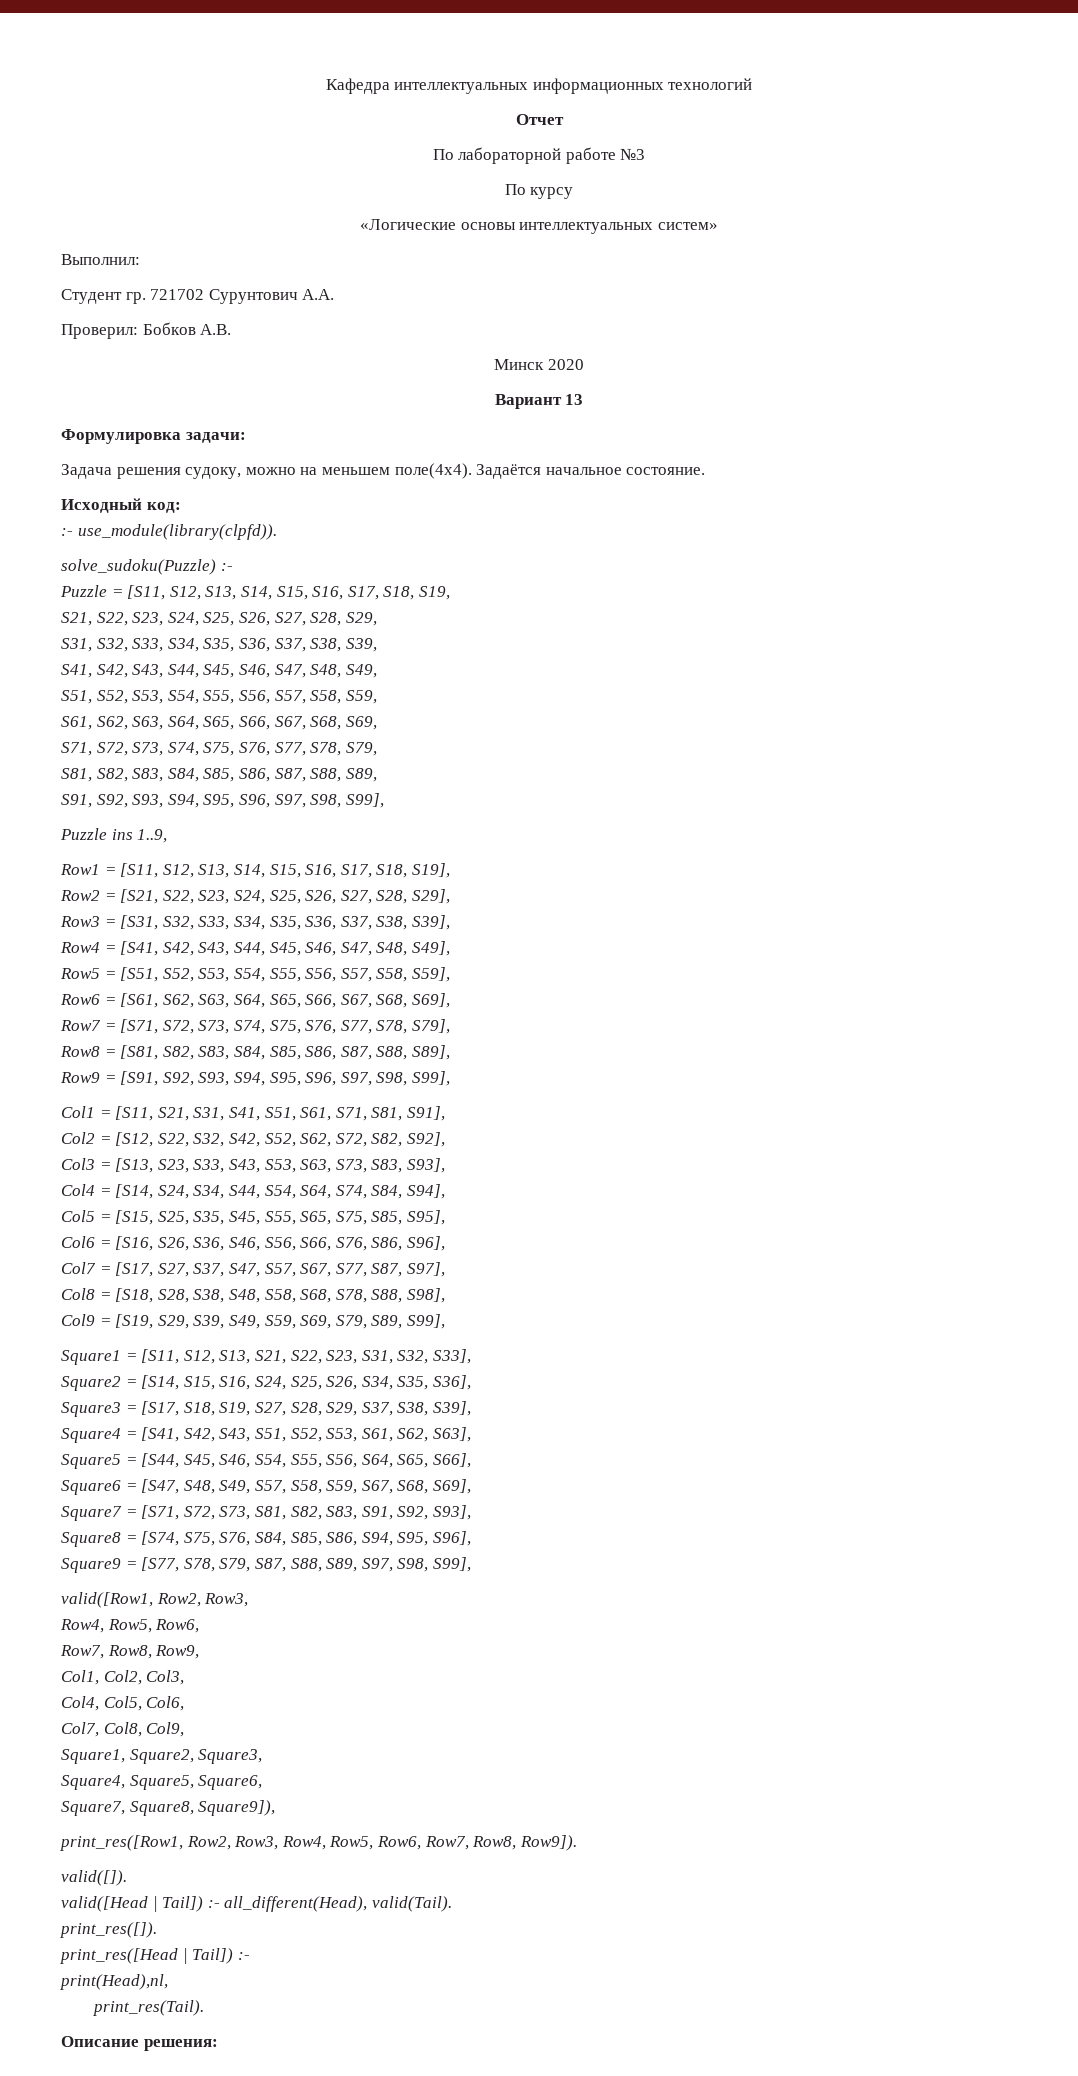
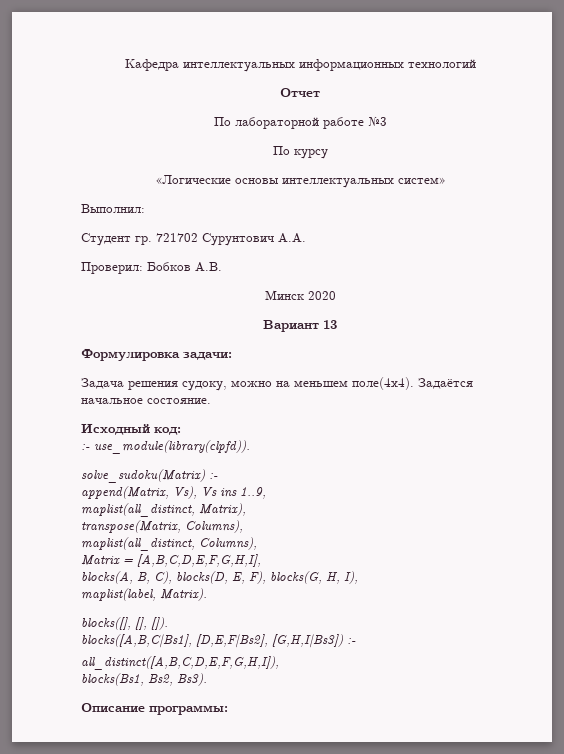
- solve_sudoku(Puzzle) :-
- Puzzle = [S11, S12, S13, S14, S15, S16, S17, S18, S19,
- S21, S22, S23, S24, S25, S26, S27, S28, S29,
- S31, S32, S33, S34, S35, S36, S37, S38, S39,
- S41, S42, S43, S44, S45, S46, S47, S48, S49,
- S51, S52, S53, S54, S55, S56, S57, S58, S59,
- S61, S62, S63, S64, S65, S66, S67, S68, S69,
- S71, S72, S73, S74, S75, S76, S77, S78, S79,
- S81, S82, S83, S84, S85, S86, S87, S88, S89,
- S91, S92, S93, S94, S95, S96, S97, S98, S99],
- Puzzle ins 1..9,
- Row1 = [S11, S12, S13, S14, S15, S16, S17, S18, S19],
- Row2 = [S21, S22, S23, S24, S25, S26, S27, S28, S29],
- Row3 = [S31, S32, S33, S34, S35, S36, S37, S38, S39],
- Row4 = [S41, S42, S43, S44, S45, S46, S47, S48, S49],
- Row5 = [S51, S52, S53, S54, S55, S56, S57, S58, S59],
- Row6 = [S61, S62, S63, S64, S65, S66, S67, S68, S69],
- Row7 = [S71, S72, S73, S74, S75, S76, S77, S78, S79],
- Row8 = [S81, S82, S83, S84, S85, S86, S87, S88, S89],
- Row9 = [S91, S92, S93, S94, S95, S96, S97, S98, S99],
- Col1 = [S11, S21, S31, S41, S51, S61, S71, S81, S91],
- Col2 = [S12, S22, S32, S42, S52, S62, S72, S82, S92],
- Col3 = [S13, S23, S33, S43, S53, S63, S73, S83, S93],
- Col4 = [S14, S24, S34, S44, S54, S64, S74, S84, S94],
- Col5 = [S15, S25, S35, S45, S55, S65, S75, S85, S95],
- Col6 = [S16, S26, S36, S46, S56, S66, S76, S86, S96],
- Col7 = [S17, S27, S37, S47, S57, S67, S77, S87, S97],
- Col8 = [S18, S28, S38, S48, S58, S68, S78, S88, S98],
- Col9 = [S19, S29, S39, S49, S59, S69, S79, S89, S99],
- Square1 = [S11, S12, S13, S21, S22, S23, S31, S32, S33],
- Square2 = [S14, S15, S16, S24, S25, S26, S34, S35, S36],
- Square3 = [S17, S18, S19, S27, S28, S29, S37, S38, S39],
- Square4 = [S41, S42, S43, S51, S52, S53, S61, S62, S63],
- Square5 = [S44, S45, S46, S54, S55, S56, S64, S65, S66],
- Square6 = [S47, S48, S49, S57, S58, S59, S67, S68, S69],
- Square7 = [S71, S72, S73, S81, S82, S83, S91, S92, S93],
- Square8 = [S74, S75, S76, S84, S85, S86, S94, S95, S96],
- Square9 = [S77, S78, S79, S87, S88, S89, S97, S98, S99],
- valid([Row1, Row2, Row3,
- Row4, Row5, Row6,
- Row7, Row8, Row9,
- Col1, Col2, Col3,
- Col4, Col5, Col6,
- Col7, Col8, Col9,
- Square1, Square2, Square3,
- Square4, Square5, Square6,
- Square7, Square8, Square9]),
- print_res([Row1, Row2, Row3, Row4, Row5, Row6, Row7, Row8, Row9]).
- valid([]).
- valid([Head | Tail]) :- all_different(Head), valid(Tail).
- print_res([]).
- print_res([Head | Tail]) :-
- print(Head),nl,
- print_res(Tail).
+ solve_sudoku(Matrix) :-
+ append(Matrix, Vs), Vs ins 1..9,
+ maplist(all_distinct, Matrix),
+ transpose(Matrix, Columns),
+ maplist(all_distinct, Columns),
+ Matrix = [A,B,C,D,E,F,G,H,I],
+ blocks(A, B, C), blocks(D, E, F), blocks(G, H, I),
+ maplist(label, Matrix).
+ blocks([], [], []).
+ blocks([A,B,C|Bs1], [D,E,F|Bs2], [G,H,I|Bs3]) :-
+ all_distinct([A,B,C,D,E,F,G,H,I]),
+ blocks(Bs1, Bs2, Bs3).
- Описание решения:
+ Описание программы:

